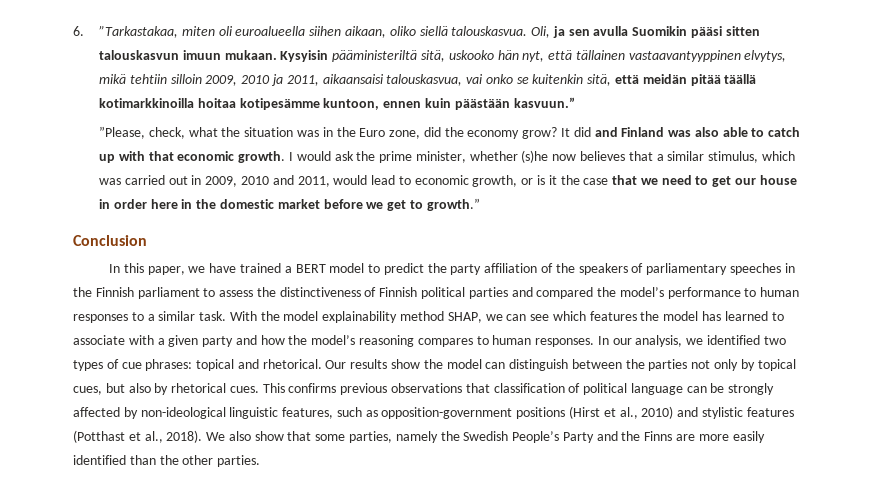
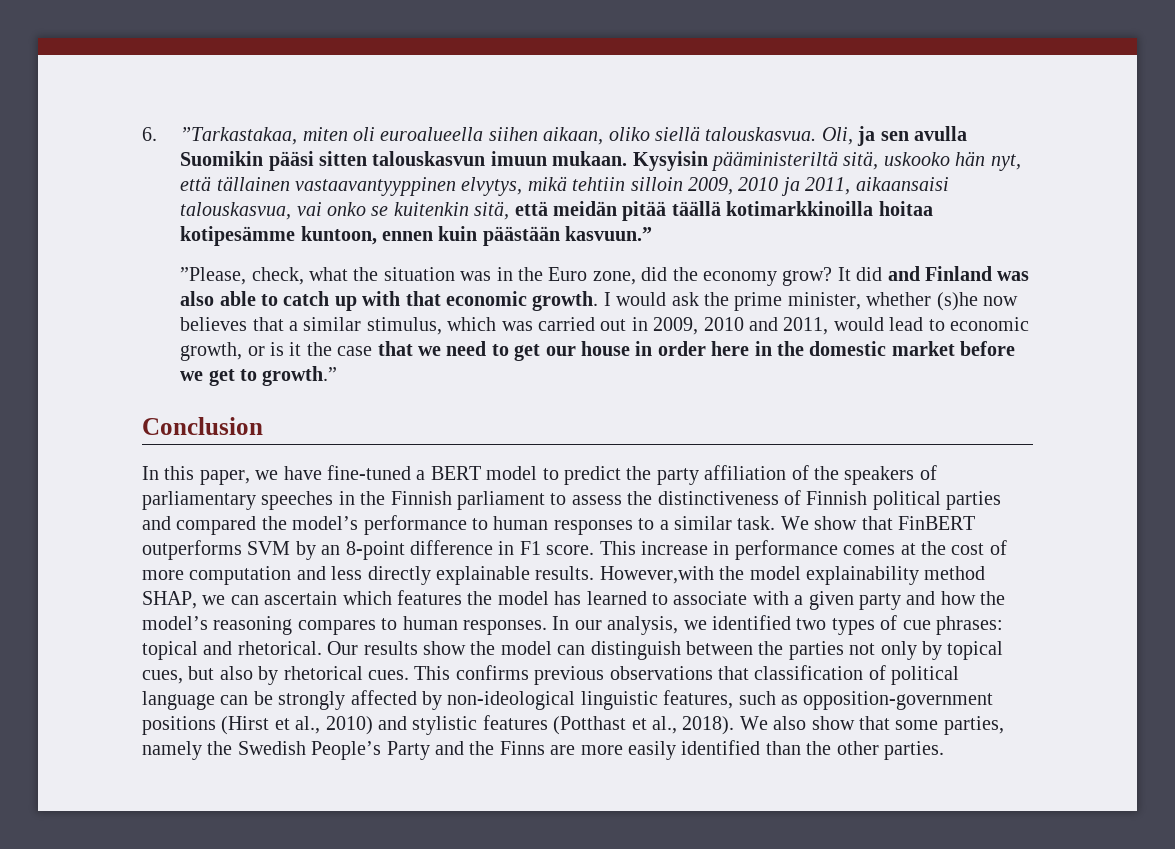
- In this paper, we have trained a BERT model to predict the party affiliation of the speakers of parliamentary speeches in the Finnish parliament to assess the distinctiveness of Finnish political parties and compared the model’s performance to human responses to a similar task.
+ In this paper, we have fine-tuned a BERT model to predict the party affiliation of the speakers of parliamentary speeches in the Finnish parliament to assess the distinctiveness of Finnish political parties and compared the model’s performance to human responses to a similar task.
- With the model explainability method SHAP, we can see which features the model has learned to associate with a given party and how the model’s reasoning compares to human responses.
+ We show that FinBERT outperforms SVM by an 8-point difference in F1 score. This increase in performance comes at the cost of more computation and less directly explainable results. However,with the model explainability method SHAP, we can ascertain which features the model has learned to associate with a given party and how the model’s reasoning compares to human responses.

